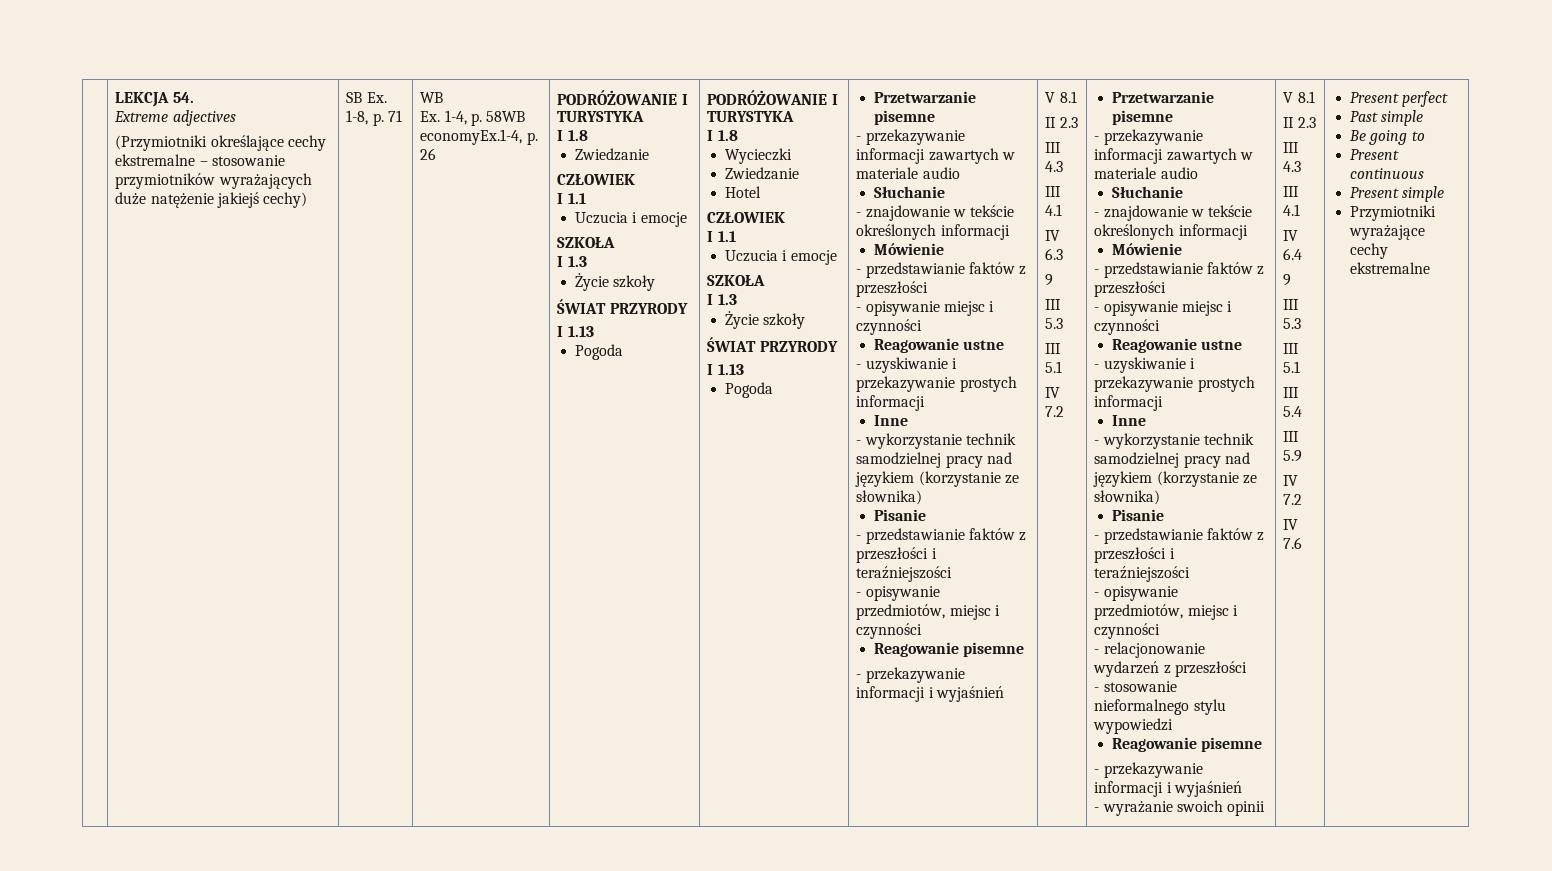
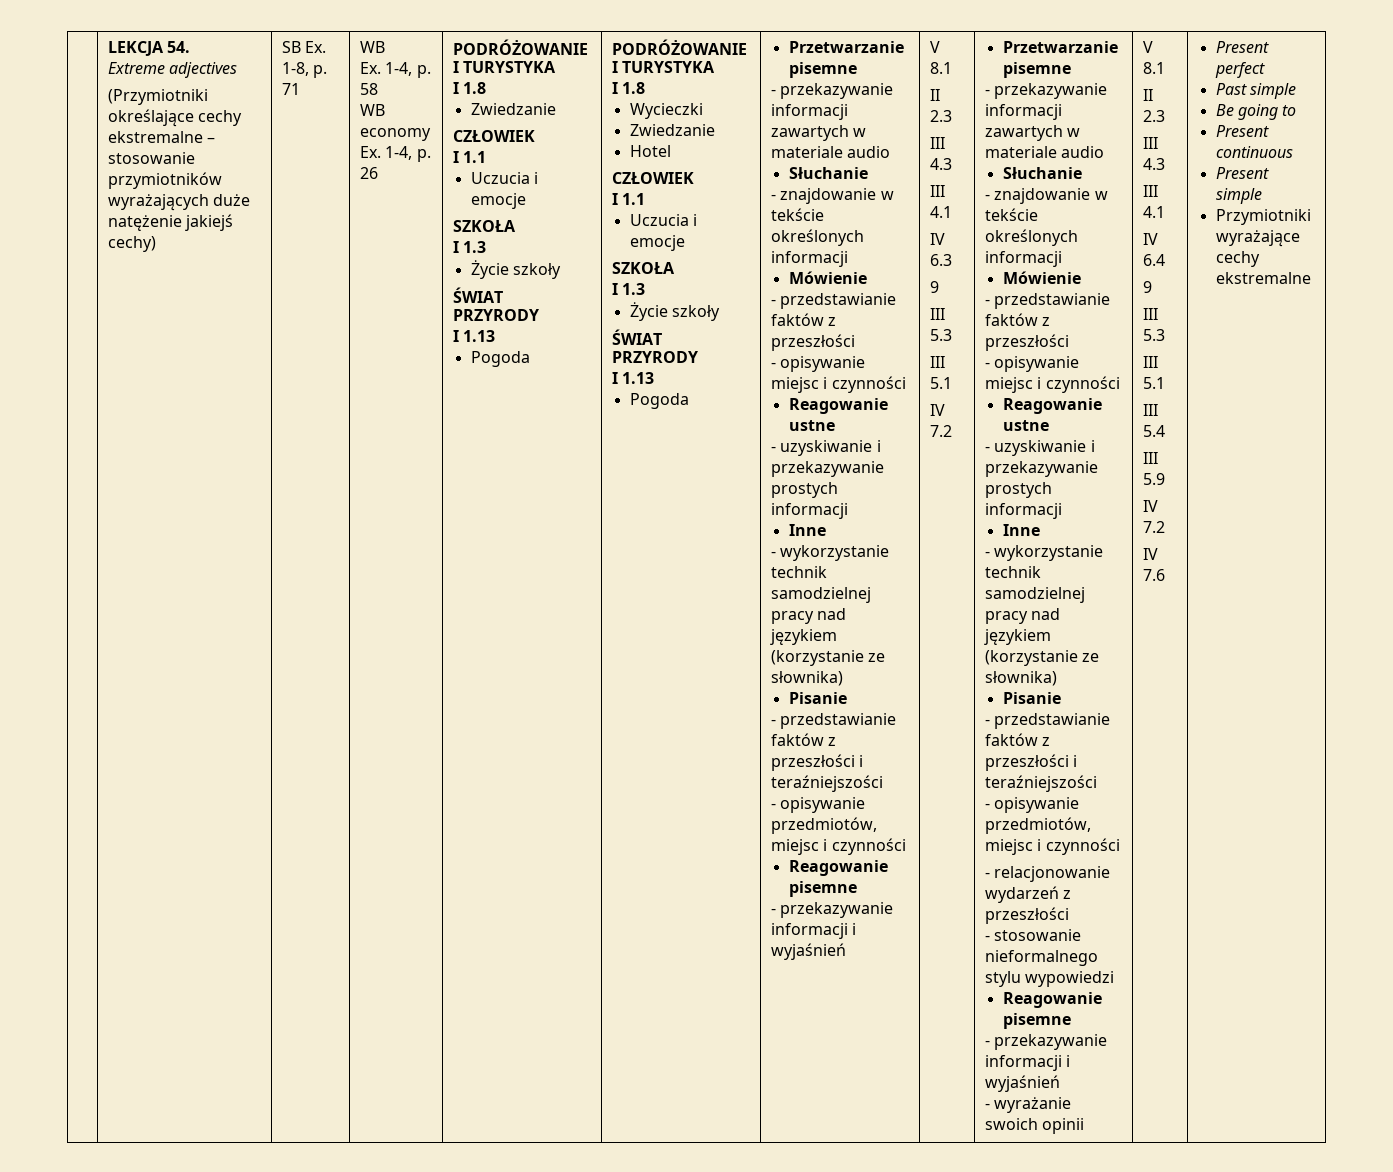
- Ex. 1-4, p. 58WB economyEx.1-4, p. 26
+ Ex. 1-4, p. 58
+ WB economy Ex. 1-4, p. 26

